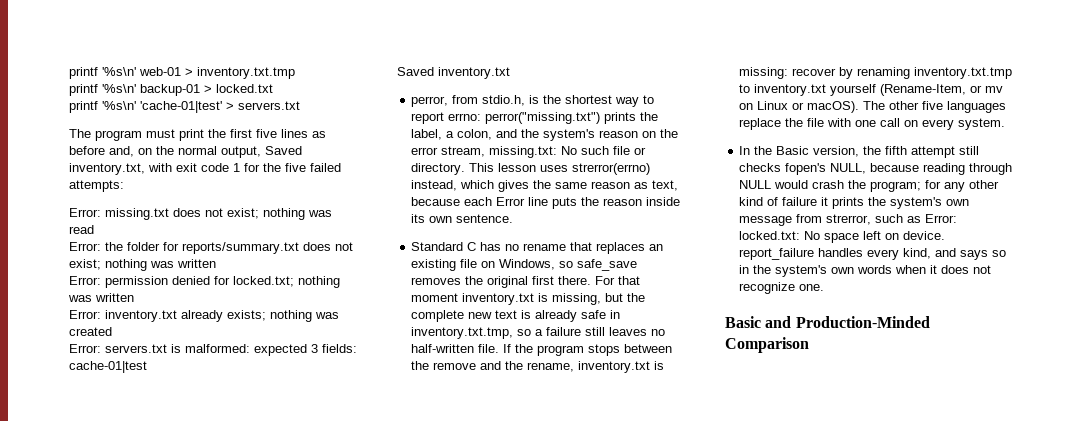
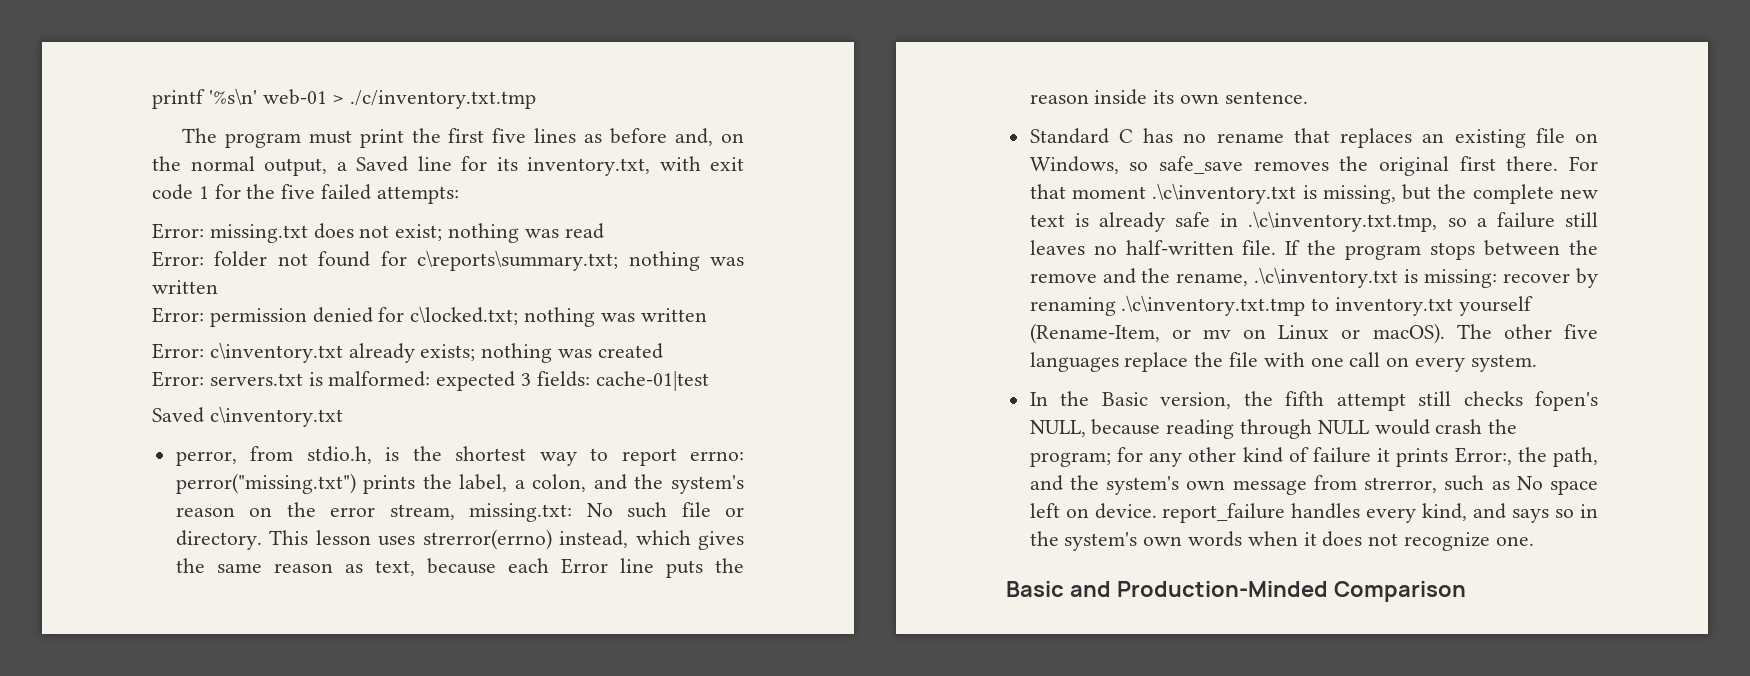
- printf '%s\n' web-01 > inventory.txt.tmp
- printf '%s\n' backup-01 > locked.txt
- printf '%s\n' 'cache-01|test' > servers.txt
+ printf '%s\n' web-01 > ./c/inventory.txt.tmp
- The program must print the first five lines as before and, on the normal output, Saved inventory.txt, with exit code 1 for the five failed attempts:
+ The program must print the first five lines as before and, on the normal output, a Saved line for its inventory.txt, with exit code 1 for the five failed attempts:
- Error: the folder for reports/summary.txt does not exist; nothing was written
+ Error: folder not found for c\reports\summary.txt; nothing was written
- Error: permission denied for locked.txt; nothing was written
- Error: inventory.txt already exists; nothing was created
+ Error: permission denied for c\locked.txt; nothing was written
+ Error: c\inventory.txt already exists; nothing was created
- Saved inventory.txt
+ Saved c\inventory.txt
- For that moment inventory.txt is missing, but the complete new text is already safe in inventory.txt.tmp, so a failure still leaves no half-written file.
+ For that moment .\c\inventory.txt is missing, but the complete new text is already safe in .\c\inventory.txt.tmp, so a failure still leaves no half-written file.
- If the program stops between the remove and the rename, inventory.txt is missing: recover by renaming inventory.txt.tmp to inventory.txt yourself (Rename-Item, or mv on Linux or macOS).
+ If the program stops between the remove and the rename, .\c\inventory.txt is missing: recover by renaming .\c\inventory.txt.tmp to inventory.txt yourself (Rename-Item, or mv on Linux or macOS).
- In the Basic version, the fifth attempt still checks fopen's NULL, because reading through NULL would crash the program; for any other kind of failure it prints the system's own message from strerror, such as Error: locked.txt: No space left on device. report_failure handles every kind, and says so in the system's own words when it does not recognize one.
+ In the Basic version, the fifth attempt still checks fopen's NULL, because reading through NULL would crash the program; for any other kind of failure it prints Error:, the path, and the system's own message from strerror, such as No space left on device. report_failure handles every kind, and says so in the system's own words when it does not recognize one.

